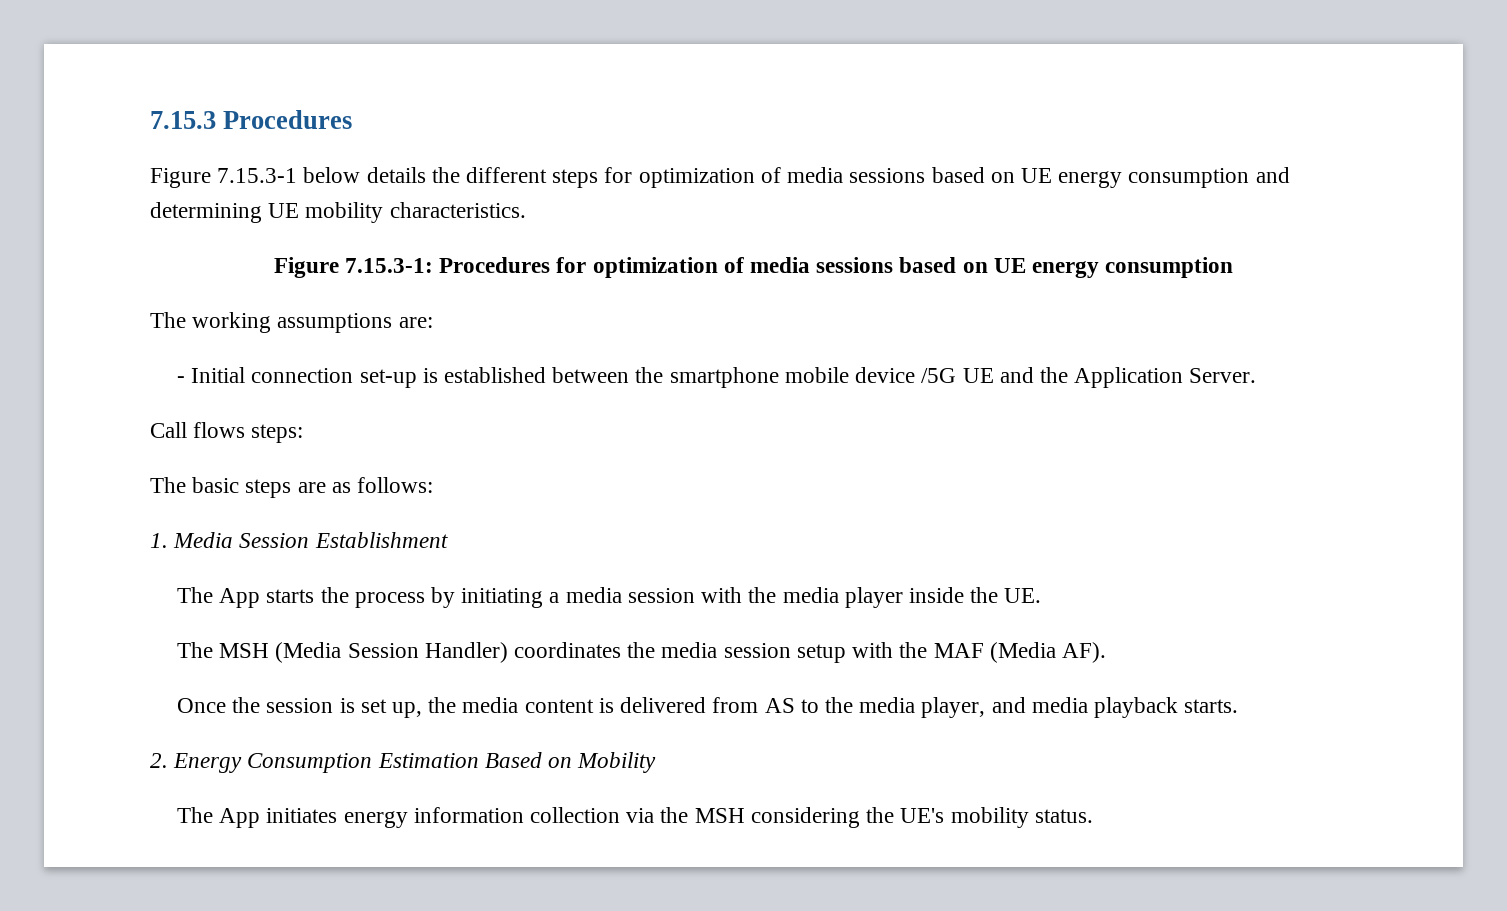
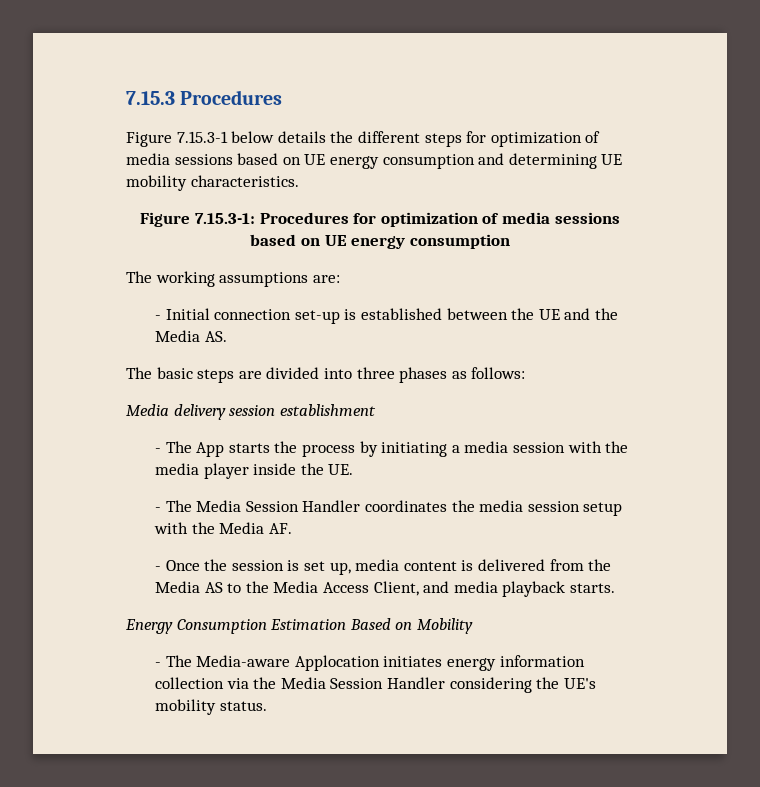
- - Initial connection set-up is established between the smartphone mobile device /5G UE and the Application Server.
- Call flows steps:
- The basic steps are as follows:
- 1. Media Session Establishment
- The App starts the process by initiating a media session with the media player inside the UE.
+ - Initial connection set-up is established between the UE and the Media AS.
+ The basic steps are divided into three phases as follows:
+ Media delivery session establishment
+ - The App starts the process by initiating a media session with the media player inside the UE.
- The MSH (Media Session Handler) coordinates the media session setup with the MAF (Media AF).
- Once the session is set up, the media content is delivered from AS to the media player, and media playback starts.
+ - The Media Session Handler coordinates the media session setup with the Media AF.
+ - Once the session is set up, media content is delivered from the Media AS to the Media Access Client, and media playback starts.
- 2. Energy Consumption Estimation Based on Mobility
+ Energy Consumption Estimation Based on Mobility
- The App initiates energy information collection via the MSH considering the UE's mobility status.
+ - The Media-aware Applocation initiates energy information collection via the Media Session Handler considering the UE's mobility status.

